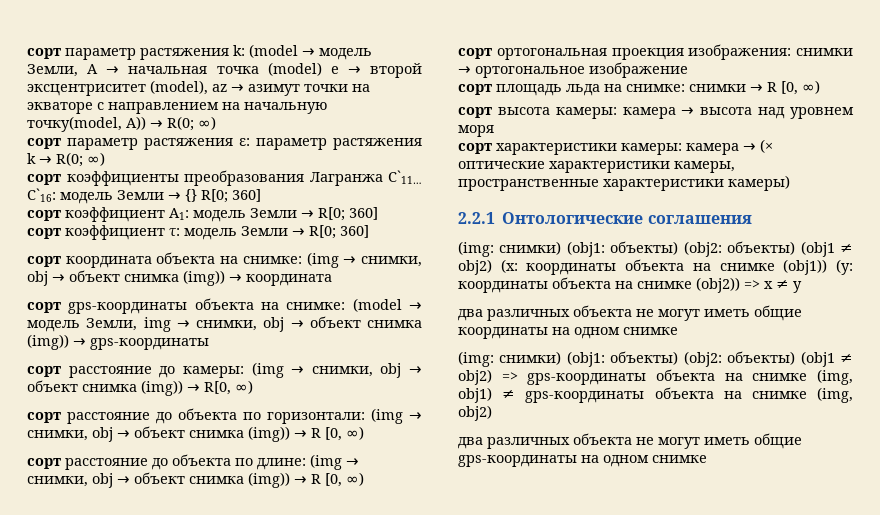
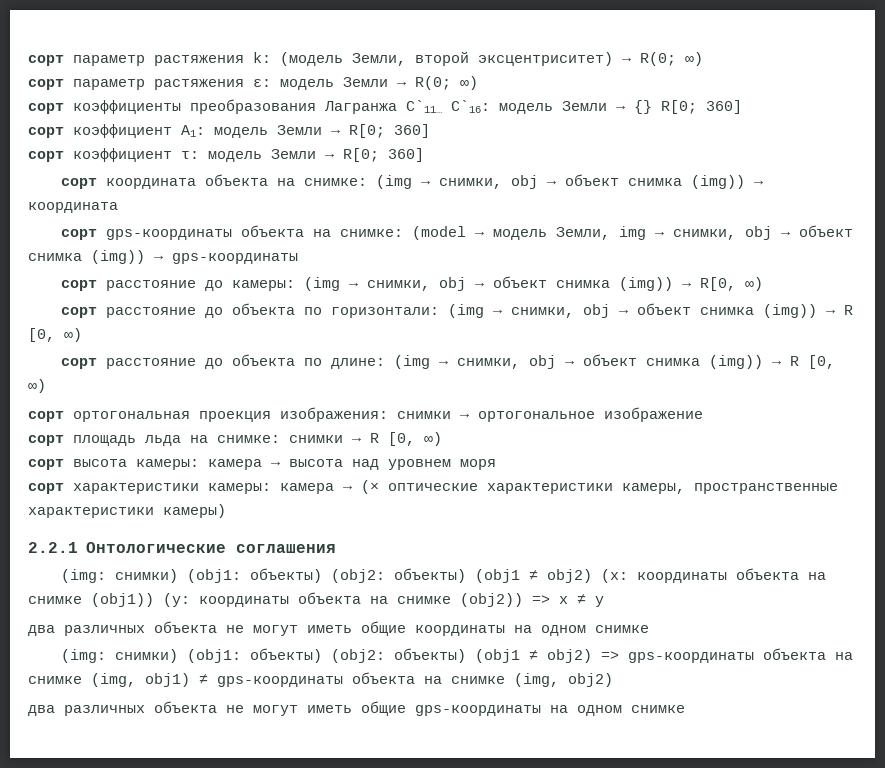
- сорт параметр растяжения k: (model → модель Земли, A → начальная точка (model) e → второй эксцентриситет (model), az → азимут точки на экваторе с направлением на начальную точку(model, A)) → R(0; ∞)
+ сорт параметр растяжения k: (модель Земли, второй эксцентриситет) → R(0; ∞)
- сорт параметр растяжения ε: параметр растяжения k → R(0; ∞)
+ сорт параметр растяжения ε: модель Земли → R(0; ∞)

